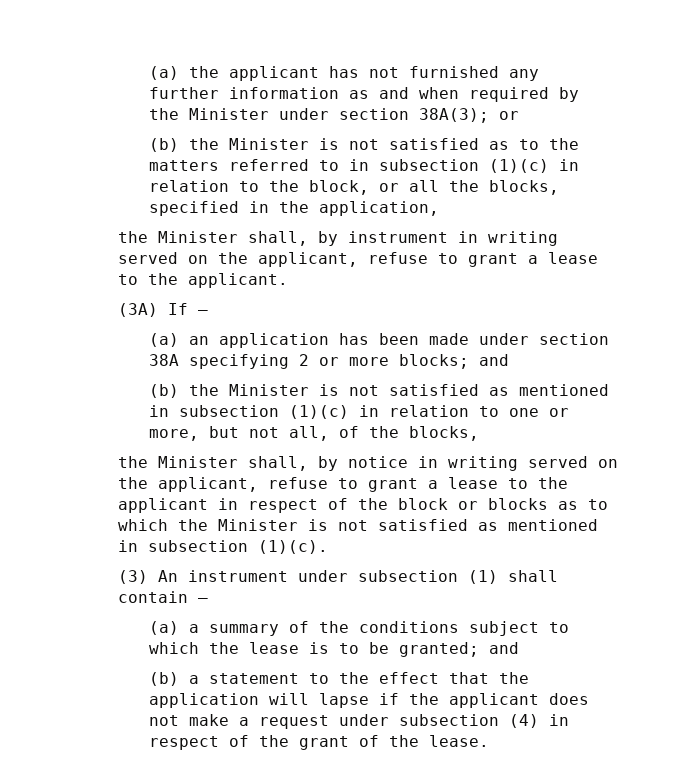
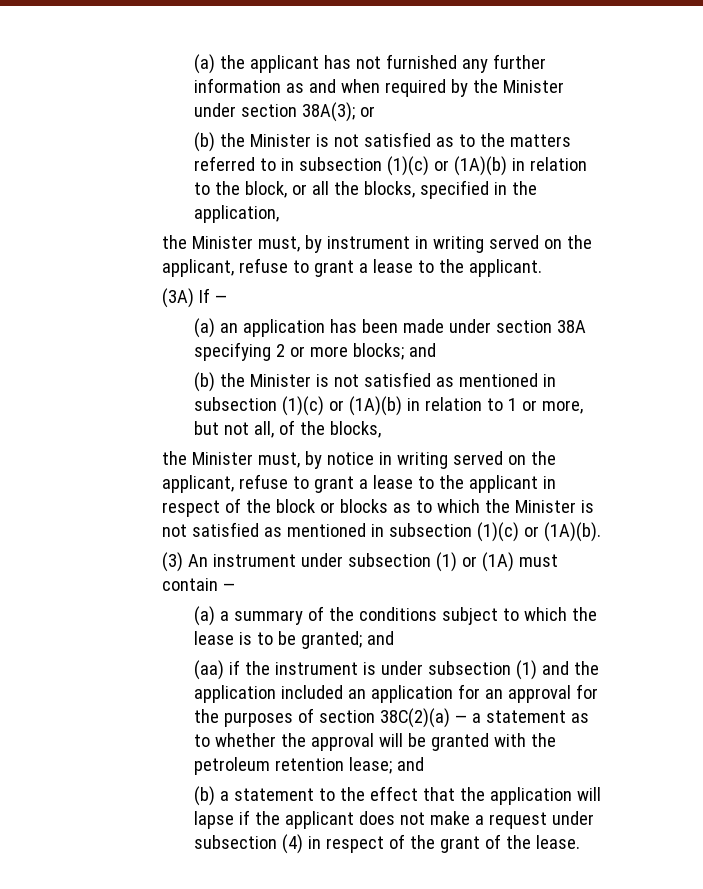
- (b) the Minister is not satisfied as to the matters referred to in subsection (1)(c) in relation to the block, or all the blocks, specified in the application,
+ (b) the Minister is not satisfied as to the matters referred to in subsection (1)(c) or (1A)(b) in relation to the block, or all the blocks, specified in the application,
- the Minister shall, by instrument in writing served on the applicant, refuse to grant a lease to the applicant.
+ the Minister must, by instrument in writing served on the applicant, refuse to grant a lease to the applicant.
- (b) the Minister is not satisfied as mentioned in subsection (1)(c) in relation to one or more, but not all, of the blocks,
+ (b) the Minister is not satisfied as mentioned in subsection (1)(c) or (1A)(b) in relation to 1 or more, but not all, of the blocks,
- the Minister shall, by notice in writing served on the applicant, refuse to grant a lease to the applicant in respect of the block or blocks as to which the Minister is not satisfied as mentioned in subsection (1)(c).
+ the Minister must, by notice in writing served on the applicant, refuse to grant a lease to the applicant in respect of the block or blocks as to which the Minister is not satisfied as mentioned in subsection (1)(c) or (1A)(b).
- (3) An instrument under subsection (1) shall contain —
+ (3) An instrument under subsection (1) or (1A) must contain —
+ (aa) if the instrument is under subsection (1) and the application included an application for an approval for the purposes of section 38C(2)(a) — a statement as to whether the approval will be granted with the petroleum retention lease; and

